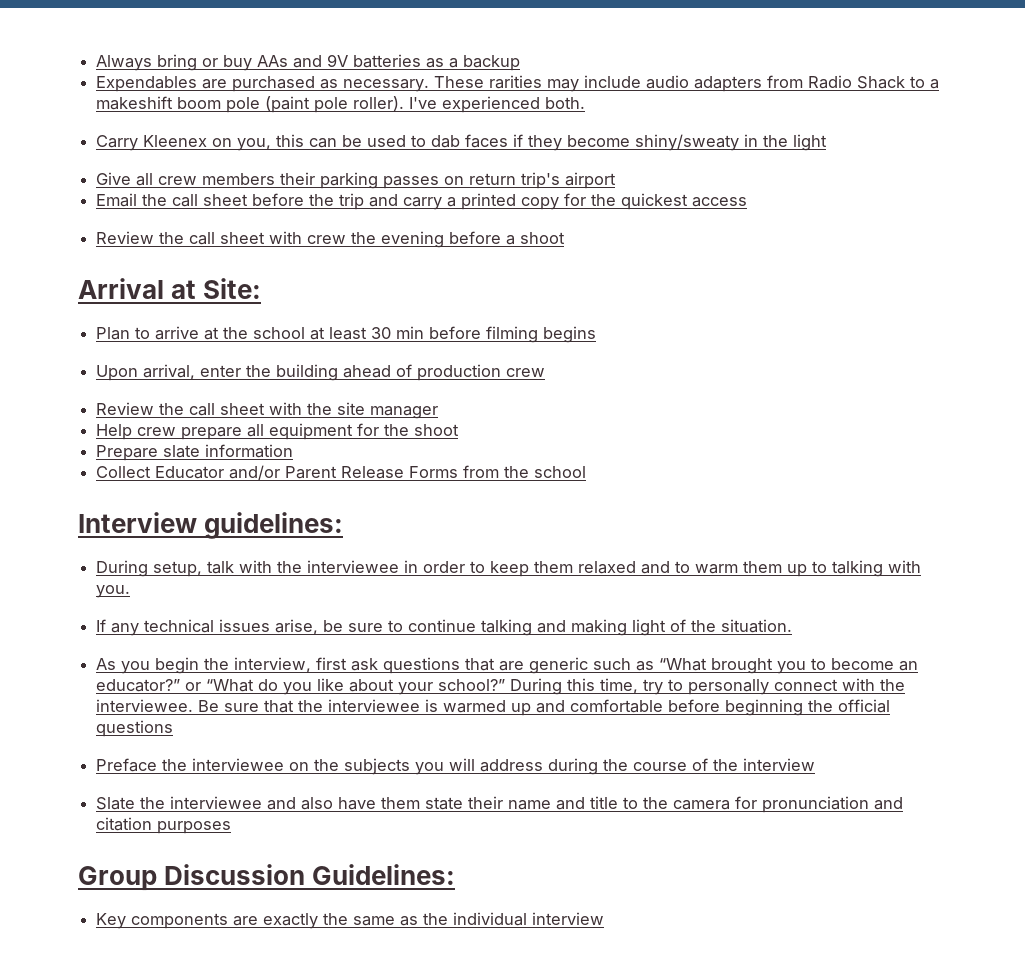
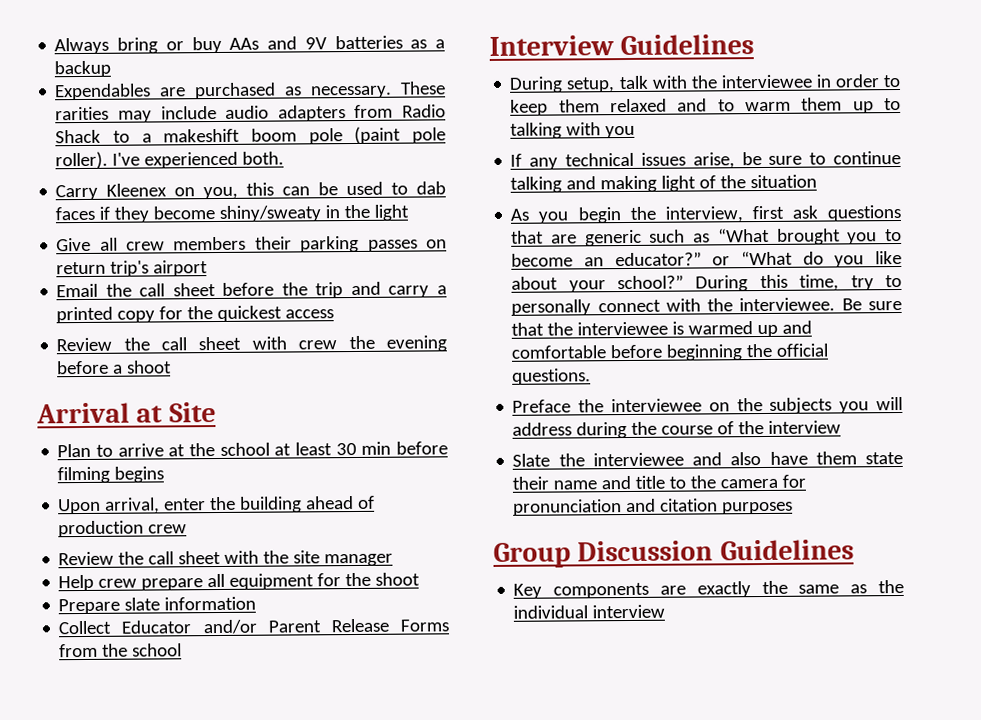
- Arrival at Site:
+ Arrival at Site
- Interview guidelines:
+ Interview Guidelines
- During setup, talk with the interviewee in order to keep them relaxed and to warm them up to talking with you.
+ During setup, talk with the interviewee in order to keep them relaxed and to warm them up to talking with you
- If any technical issues arise, be sure to continue talking and making light of the situation.
+ If any technical issues arise, be sure to continue talking and making light of the situation
- Be sure that the interviewee is warmed up and comfortable before beginning the official questions
+ Be sure that the interviewee is warmed up and comfortable before beginning the official questions.
- Group Discussion Guidelines:
+ Group Discussion Guidelines

